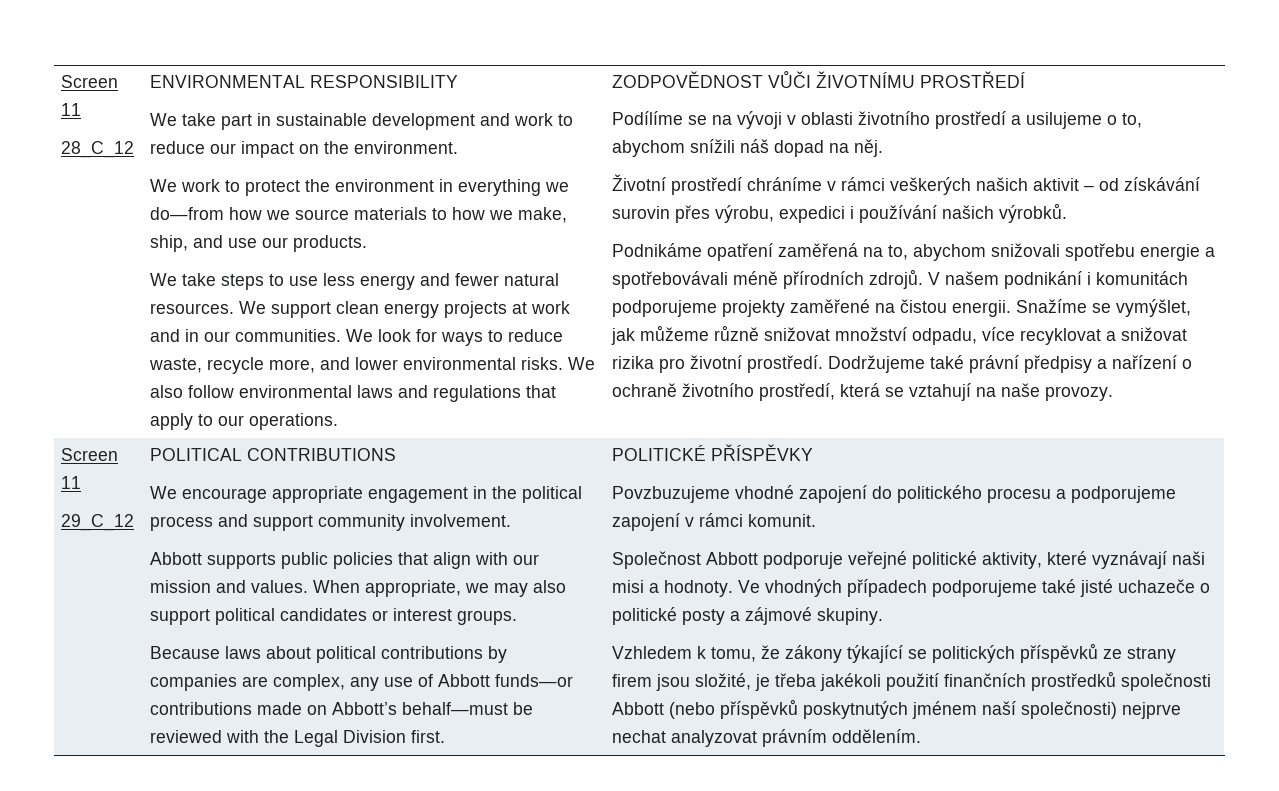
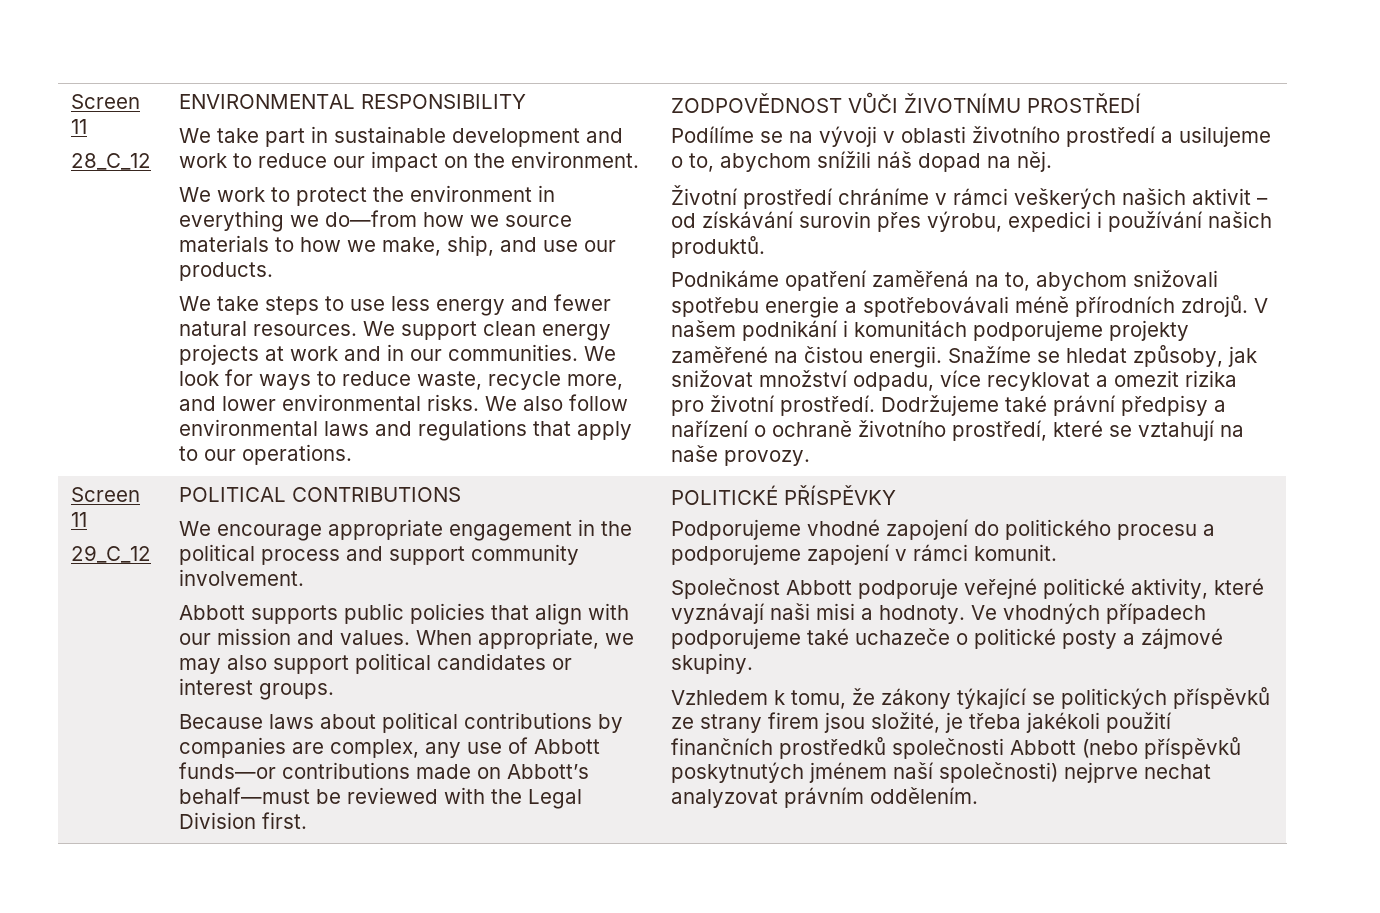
- Životní prostředí chráníme v rámci veškerých našich aktivit – od získávání surovin přes výrobu, expedici i používání našich výrobků.
+ Životní prostředí chráníme v rámci veškerých našich aktivit – od získávání surovin přes výrobu, expedici i používání našich produktů.
- Snažíme se vymýšlet, jak můžeme různě snižovat množství odpadu, více recyklovat a snižovat rizika pro životní prostředí.
+ Snažíme se hledat způsoby, jak snižovat množství odpadu, více recyklovat a omezit rizika pro životní prostředí.
- Dodržujeme také právní předpisy a nařízení o ochraně životního prostředí, která se vztahují na naše provozy.
+ Dodržujeme také právní předpisy a nařízení o ochraně životního prostředí, které se vztahují na naše provozy.
- Povzbuzujeme vhodné zapojení do politického procesu a podporujeme zapojení v rámci komunit.
+ Podporujeme vhodné zapojení do politického procesu a podporujeme zapojení v rámci komunit.
- Ve vhodných případech podporujeme také jisté uchazeče o politické posty a zájmové skupiny.
+ Ve vhodných případech podporujeme také uchazeče o politické posty a zájmové skupiny.

